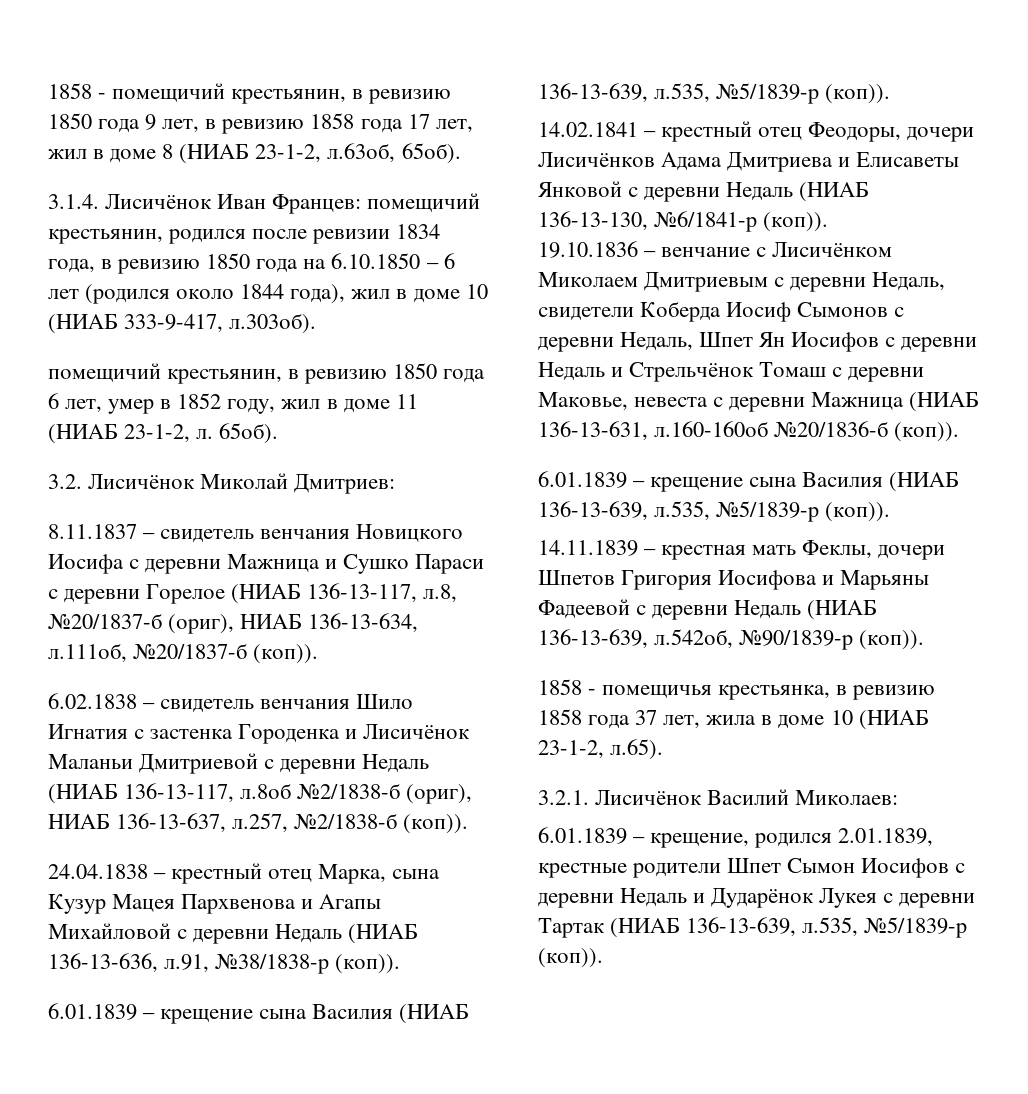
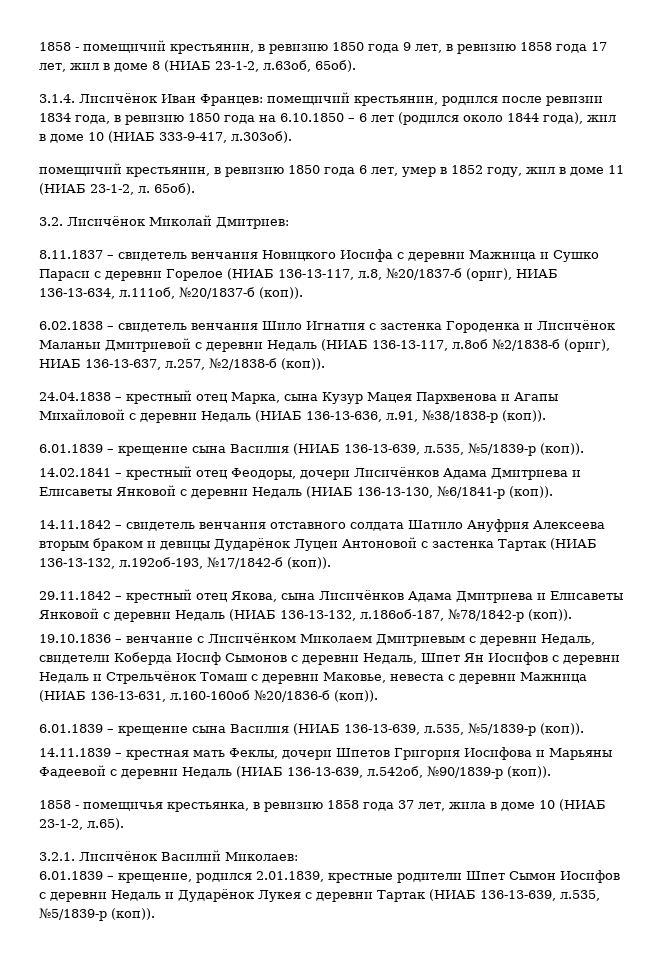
+ 14.11.1842 – свидетель венчания отставного солдата Шатило Ануфрия Алексеева вторым браком и девицы Дударёнок Луцеи Антоновой с застенка Тартак (НИАБ 136-13-132, л.192об-193, №17/1842-б (коп)).
+ 29.11.1842 – крестный отец Якова, сына Лисичёнков Адама Дмитриева и Елисаветы Янковой с деревни Недаль (НИАБ 136-13-132, л.186об-187, №78/1842-р (коп)).

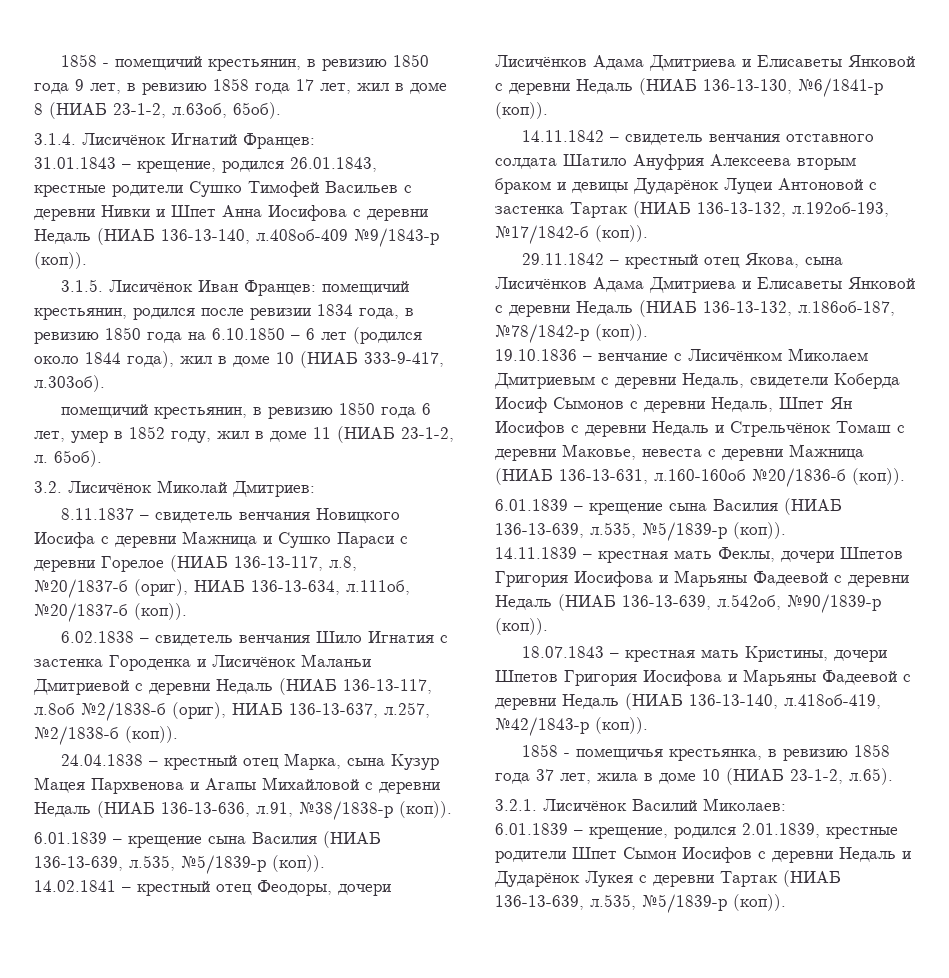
- 3.1.4. Лисичёнок Иван Францев: помещичий крестьянин, родился после ревизии 1834 года, в ревизию 1850 года на 6.10.1850 – 6 лет (родился около 1844 года), жил в доме 10 (НИАБ 333-9-417, л.303об).
+ 3.1.4. Лисичёнок Игнатий Францев:
+ 31.01.1843 – крещение, родился 26.01.1843, крестные родители Сушко Тимофей Васильев с деревни Нивки и Шпет Анна Иосифова с деревни Недаль (НИАБ 136-13-140, л.408об-409 №9/1843-р (коп)).
+ 3.1.5. Лисичёнок Иван Францев: помещичий крестьянин, родился после ревизии 1834 года, в ревизию 1850 года на 6.10.1850 – 6 лет (родился около 1844 года), жил в доме 10 (НИАБ 333-9-417, л.303об).
+ 18.07.1843 – крестная мать Кристины, дочери Шпетов Григория Иосифова и Марьяны Фадеевой с деревни Недаль (НИАБ 136-13-140, л.418об-419, №42/1843-р (коп)).

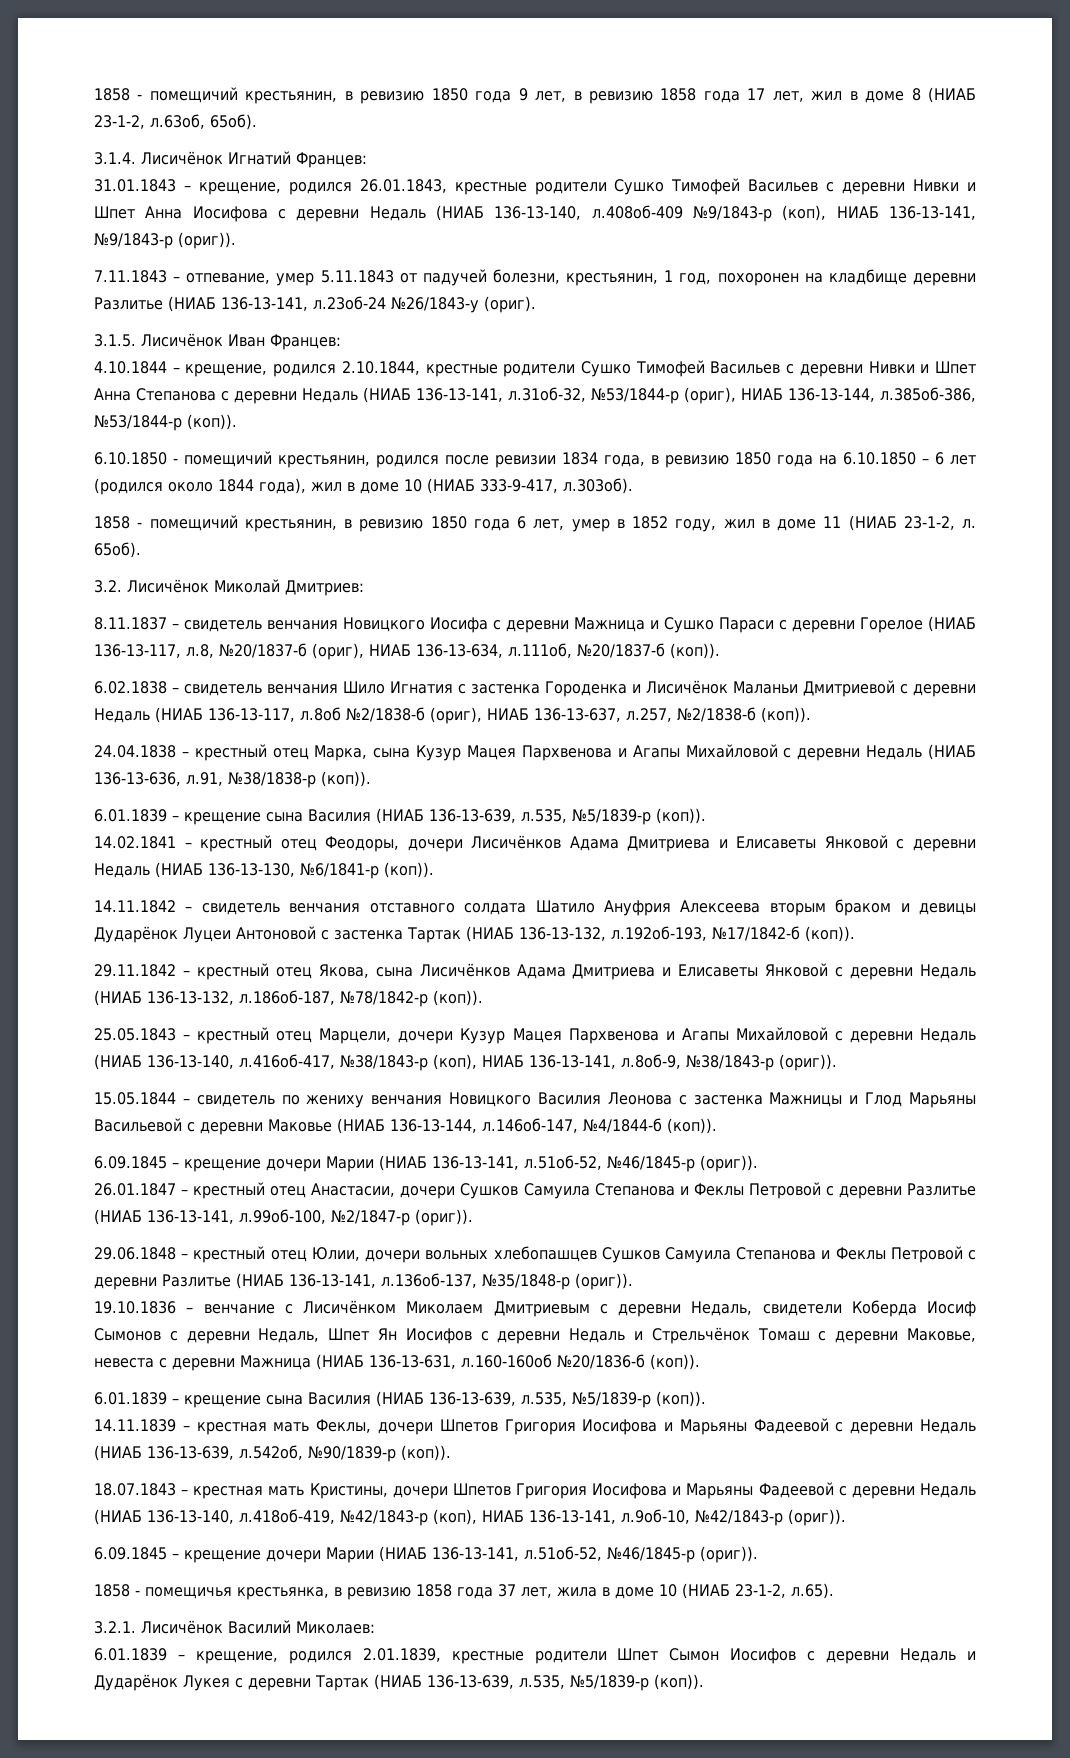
- 31.01.1843 – крещение, родился 26.01.1843, крестные родители Сушко Тимофей Васильев с деревни Нивки и Шпет Анна Иосифова с деревни Недаль (НИАБ 136-13-140, л.408об-409 №9/1843-р (коп)).
- 3.1.5. Лисичёнок Иван Францев: помещичий крестьянин, родился после ревизии 1834 года, в ревизию 1850 года на 6.10.1850 – 6 лет (родился около 1844 года), жил в доме 10 (НИАБ 333-9-417, л.303об).
+ 31.01.1843 – крещение, родился 26.01.1843, крестные родители Сушко Тимофей Васильев с деревни Нивки и Шпет Анна Иосифова с деревни Недаль (НИАБ 136-13-140, л.408об-409 №9/1843-р (коп), НИАБ 136-13-141, №9/1843-р (ориг)).
+ 7.11.1843 – отпевание, умер 5.11.1843 от падучей болезни, крестьянин, 1 год, похоронен на кладбище деревни Разлитье (НИАБ 136-13-141, л.23об-24 №26/1843-у (ориг).
+ 3.1.5. Лисичёнок Иван Францев:
+ 4.10.1844 – крещение, родился 2.10.1844, крестные родители Сушко Тимофей Васильев с деревни Нивки и Шпет Анна Степанова с деревни Недаль (НИАБ 136-13-141, л.31об-32, №53/1844-р (ориг), НИАБ 136-13-144, л.385об-386, №53/1844-р (коп)).
+ 6.10.1850 - помещичий крестьянин, родился после ревизии 1834 года, в ревизию 1850 года на 6.10.1850 – 6 лет (родился около 1844 года), жил в доме 10 (НИАБ 333-9-417, л.303об).
- помещичий крестьянин, в ревизию 1850 года 6 лет, умер в 1852 году, жил в доме 11 (НИАБ 23-1-2, л.
+ 1858 - помещичий крестьянин, в ревизию 1850 года 6 лет, умер в 1852 году, жил в доме 11 (НИАБ 23-1-2, л.
+ 25.05.1843 – крестный отец Марцели, дочери Кузур Мацея Пархвенова и Агапы Михайловой с деревни Недаль (НИАБ 136-13-140, л.416об-417, №38/1843-р (коп), НИАБ 136-13-141, л.8об-9, №38/1843-р (ориг)).
+ 15.05.1844 – свидетель по жениху венчания Новицкого Василия Леонова с застенка Мажницы и Глод Марьяны Васильевой с деревни Маковье (НИАБ 136-13-144, л.146об-147, №4/1844-б (коп)).
+ 6.09.1845 – крещение дочери Марии (НИАБ 136-13-141, л.51об-52, №46/1845-р (ориг)).
+ 26.01.1847 – крестный отец Анастасии, дочери Сушков Самуила Степанова и Феклы Петровой с деревни Разлитье (НИАБ 136-13-141, л.99об-100, №2/1847-р (ориг)).
+ 29.06.1848 – крестный отец Юлии, дочери вольных хлебопашцев Сушков Самуила Степанова и Феклы Петровой с деревни Разлитье (НИАБ 136-13-141, л.136об-137, №35/1848-р (ориг)).
- 18.07.1843 – крестная мать Кристины, дочери Шпетов Григория Иосифова и Марьяны Фадеевой с деревни Недаль (НИАБ 136-13-140, л.418об-419, №42/1843-р (коп)).
+ 18.07.1843 – крестная мать Кристины, дочери Шпетов Григория Иосифова и Марьяны Фадеевой с деревни Недаль (НИАБ 136-13-140, л.418об-419, №42/1843-р (коп), НИАБ 136-13-141, л.9об-10, №42/1843-р (ориг)).
+ 6.09.1845 – крещение дочери Марии (НИАБ 136-13-141, л.51об-52, №46/1845-р (ориг)).

